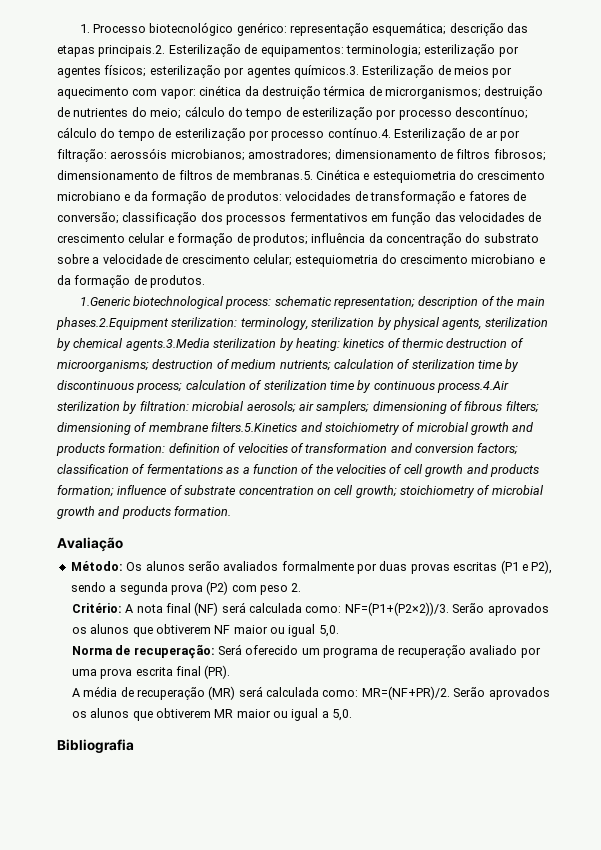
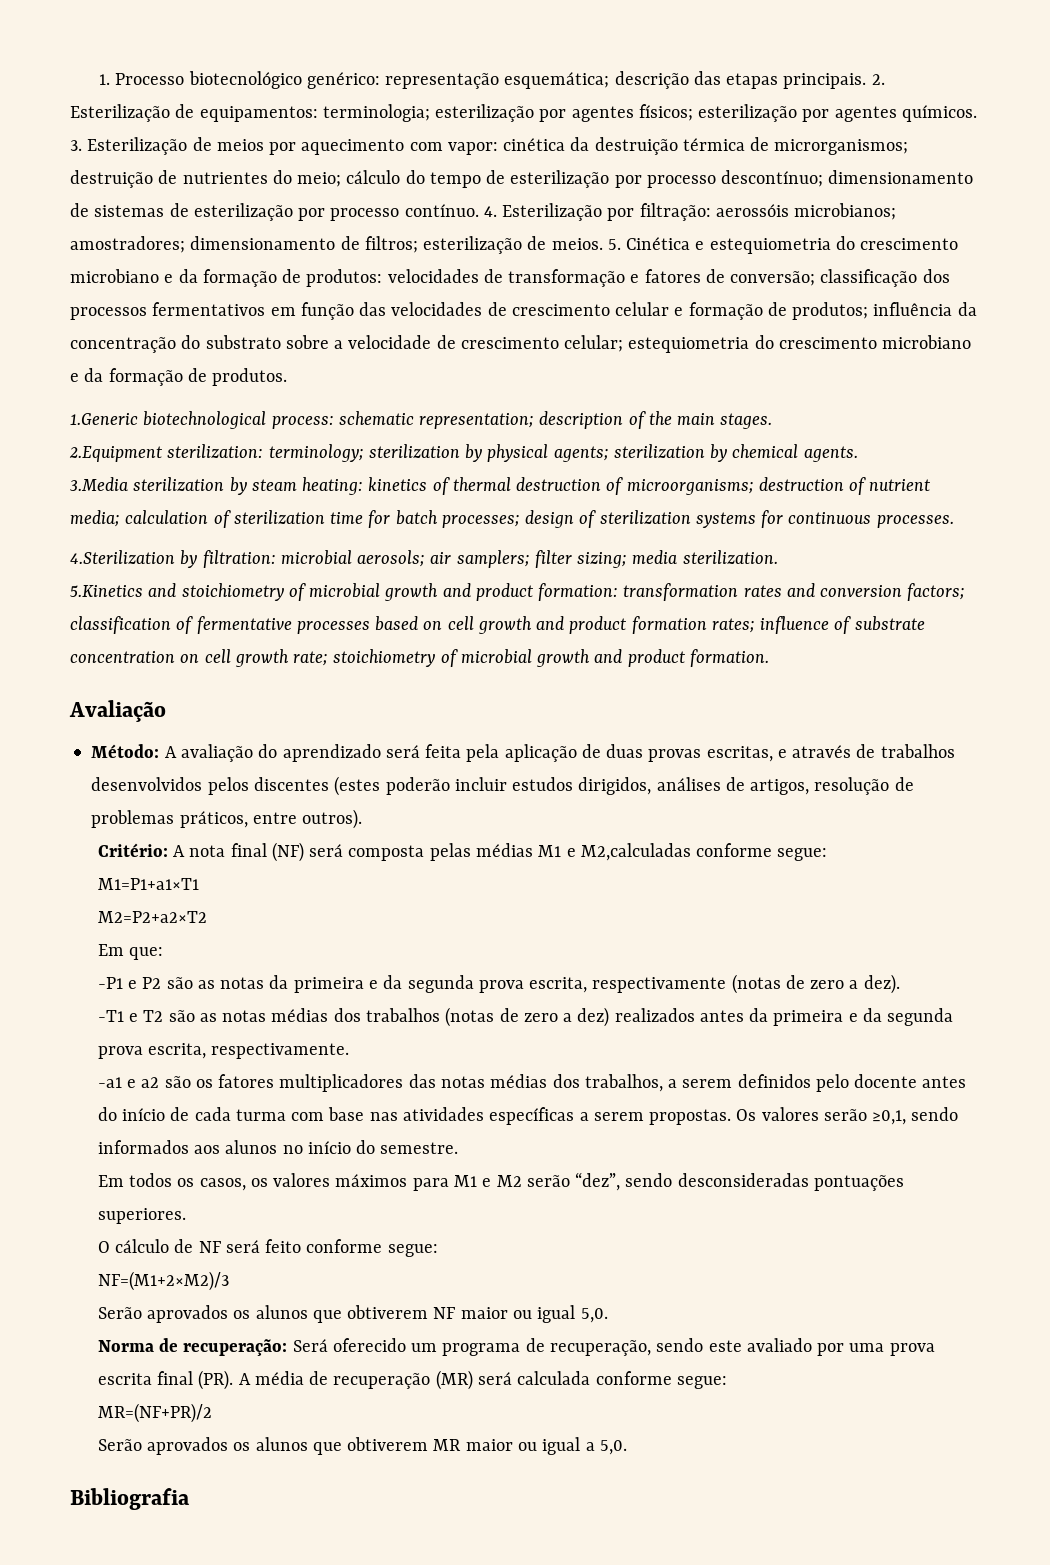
- descrição das etapas principais.2. Esterilização de equipamentos:
+ descrição das etapas principais. 2. Esterilização de equipamentos:
- esterilização por agentes químicos.3. Esterilização de meios por aquecimento com vapor:
+ esterilização por agentes químicos. 3. Esterilização de meios por aquecimento com vapor:
- cálculo do tempo de esterilização por processo contínuo.4. Esterilização de ar por filtração:
+ dimensionamento de sistemas de esterilização por processo contínuo. 4. Esterilização por filtração:
- dimensionamento de filtros fibrosos; dimensionamento de filtros de membranas.5. Cinética e estequiometria do crescimento microbiano e da formação de produtos:
+ dimensionamento de filtros; esterilização de meios. 5. Cinética e estequiometria do crescimento microbiano e da formação de produtos:
- 1.Generic biotechnological process: schematic representation; description of the main phases.2.Equipment sterilization: terminology, sterilization by physical agents, sterilization by chemical agents.3.Media sterilization by heating: kinetics of thermic destruction of microorganisms; destruction of medium nutrients; calculation of sterilization time by discontinuous process; calculation of sterilization time by continuous process.4.Air sterilization by filtration: microbial aerosols; air samplers; dimensioning of fibrous filters; dimensioning of membrane filters.5.Kinetics and stoichiometry of microbial growth and products formation: definition of velocities of transformation and conversion factors; classification of fermentations as a function of the velocities of cell growth and products formation; influence of substrate concentration on cell growth; stoichiometry of microbial growth and products formation.
+ 1.Generic biotechnological process: schematic representation; description of the main stages.
+ 2.Equipment sterilization: terminology; sterilization by physical agents; sterilization by chemical agents.
+ 3.Media sterilization by steam heating: kinetics of thermal destruction of microorganisms; destruction of nutrient media; calculation of sterilization time for batch processes; design of sterilization systems for continuous processes.
+ 4.Sterilization by filtration: microbial aerosols; air samplers; filter sizing; media sterilization.
+ 5.Kinetics and stoichiometry of microbial growth and product formation: transformation rates and conversion factors; classification of fermentative processes based on cell growth and product formation rates; influence of substrate concentration on cell growth rate; stoichiometry of microbial growth and product formation.
- Método: Os alunos serão avaliados formalmente por duas provas escritas (P1 e P2), sendo a segunda prova (P2) com peso 2.
+ Método: A avaliação do aprendizado será feita pela aplicação de duas provas escritas, e através de trabalhos desenvolvidos pelos discentes (estes poderão incluir estudos dirigidos, análises de artigos, resolução de problemas práticos, entre outros).
- Critério: A nota final (NF) será calculada como: NF=(P1+(P2×2))/3. Serão aprovados os alunos que obtiverem NF maior ou igual 5,0.
+ Critério: A nota final (NF) será composta pelas médias M1 e M2,calculadas conforme segue:
+ M1=P1+a1×T1
+ M2=P2+a2×T2
+ Em que:
+ -P1 e P2 são as notas da primeira e da segunda prova escrita, respectivamente (notas de zero a dez).
+ -T1 e T2 são as notas médias dos trabalhos (notas de zero a dez) realizados antes da primeira e da segunda prova escrita, respectivamente.
+ -a1 e a2 são os fatores multiplicadores das notas médias dos trabalhos, a serem definidos pelo docente antes do início de cada turma com base nas atividades específicas a serem propostas. Os valores serão ≥0,1, sendo informados aos alunos no início do semestre.
+ Em todos os casos, os valores máximos para M1 e M2 serão “dez”, sendo desconsideradas pontuações superiores.
+ O cálculo de NF será feito conforme segue:
+ NF=(M1+2×M2)/3
+ Serão aprovados os alunos que obtiverem NF maior ou igual 5,0.
- Norma de recuperação: Será oferecido um programa de recuperação avaliado por uma prova escrita final (PR).
- A média de recuperação (MR) será calculada como: MR=(NF+PR)/2. Serão aprovados os alunos que obtiverem MR maior ou igual a 5,0.
+ Norma de recuperação: Será oferecido um programa de recuperação, sendo este avaliado por uma prova escrita final (PR). A média de recuperação (MR) será calculada conforme segue:
+ MR=(NF+PR)/2
+ Serão aprovados os alunos que obtiverem MR maior ou igual a 5,0.

